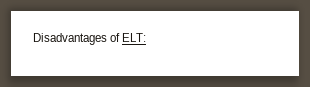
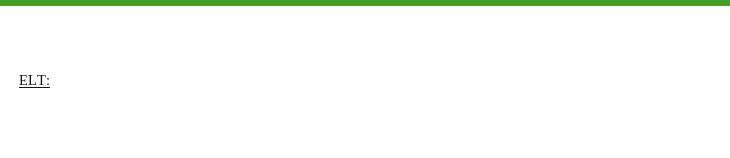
- Disadvantages of ELT:
+ ELT:

